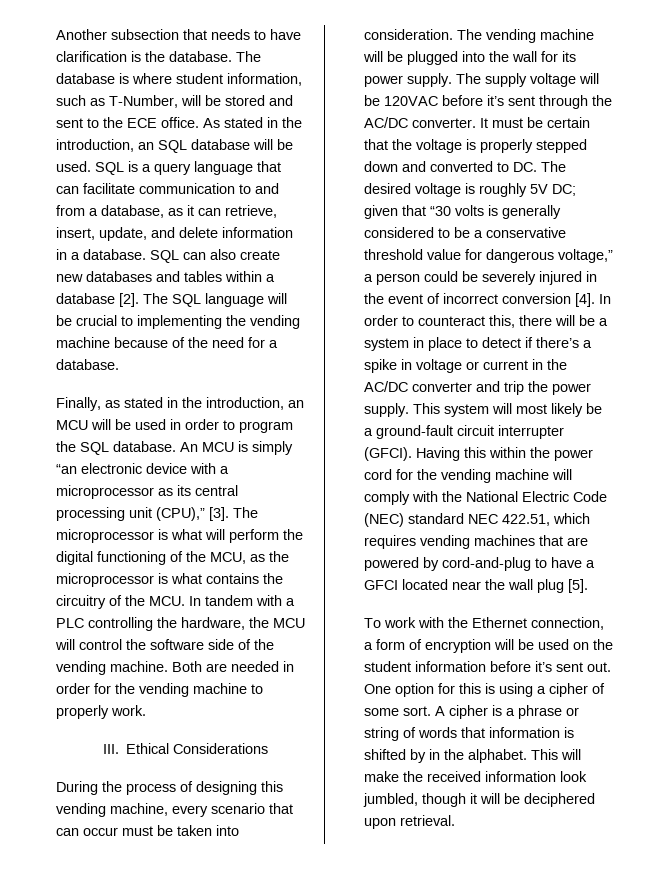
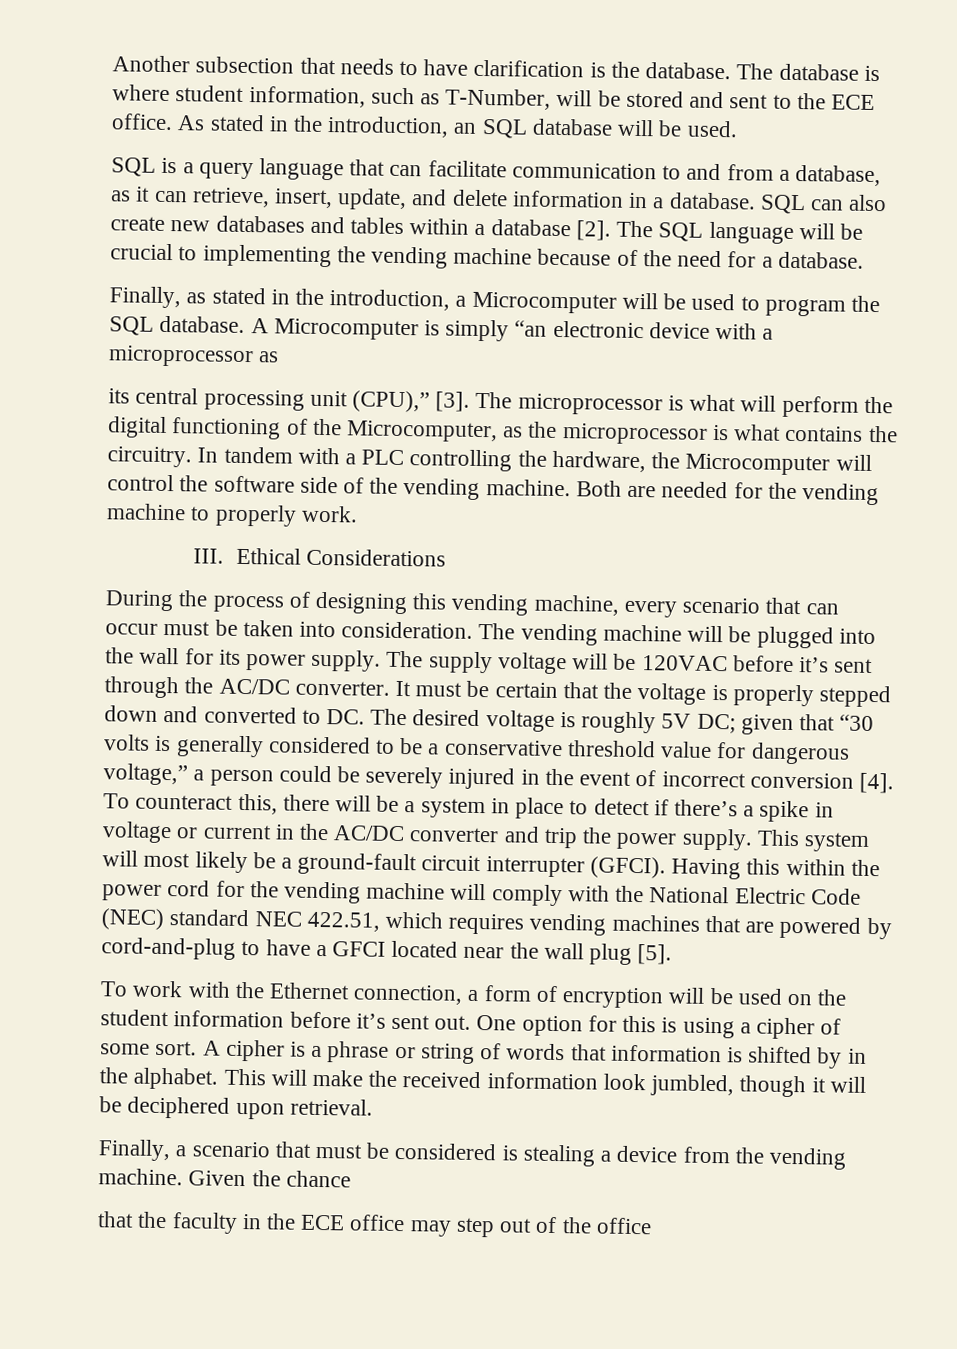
- As stated in the introduction, an SQL database will be used. SQL is a query language that can facilitate communication to and from a database, as it can retrieve, insert, update, and delete information in a database.
+ As stated in the introduction, an SQL database will be used.
+ SQL is a query language that can facilitate communication to and from a database, as it can retrieve, insert, update, and delete information in a database.
- Finally, as stated in the introduction, an MCU will be used in order to program the SQL database.
+ Finally, as stated in the introduction, a Microcomputer will be used to program the SQL database.
- An MCU is simply “an electronic device with a microprocessor as its central processing unit (CPU),” [3].
+ A Microcomputer is simply “an electronic device with a microprocessor as
+ its central processing unit (CPU),” [3].
- The microprocessor is what will perform the digital functioning of the MCU, as the microprocessor is what contains the circuitry of the MCU. In tandem with a PLC controlling the hardware, the MCU will control the software side of the vending machine.
+ The microprocessor is what will perform the digital functioning of the Microcomputer, as the microprocessor is what contains the circuitry. In tandem with a PLC controlling the hardware, the Microcomputer will control the software side of the vending machine.
- Both are needed in order for the vending machine to properly work.
+ Both are needed for the vending machine to properly work.
- In order to counteract this, there will be a system in place to detect if there’s a spike in voltage or current in the AC/DC converter and trip the power supply.
+ To counteract this, there will be a system in place to detect if there’s a spike in voltage or current in the AC/DC converter and trip the power supply.
+ Finally, a scenario that must be considered is stealing a device from the vending machine. Given the chance
+ that the faculty in the ECE office may step out of the office

